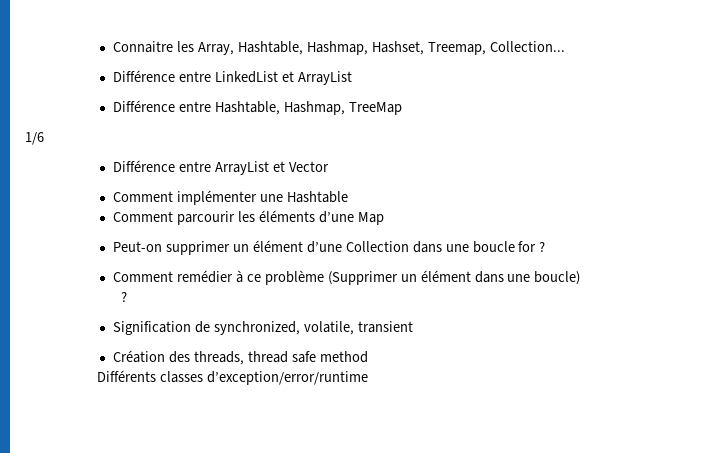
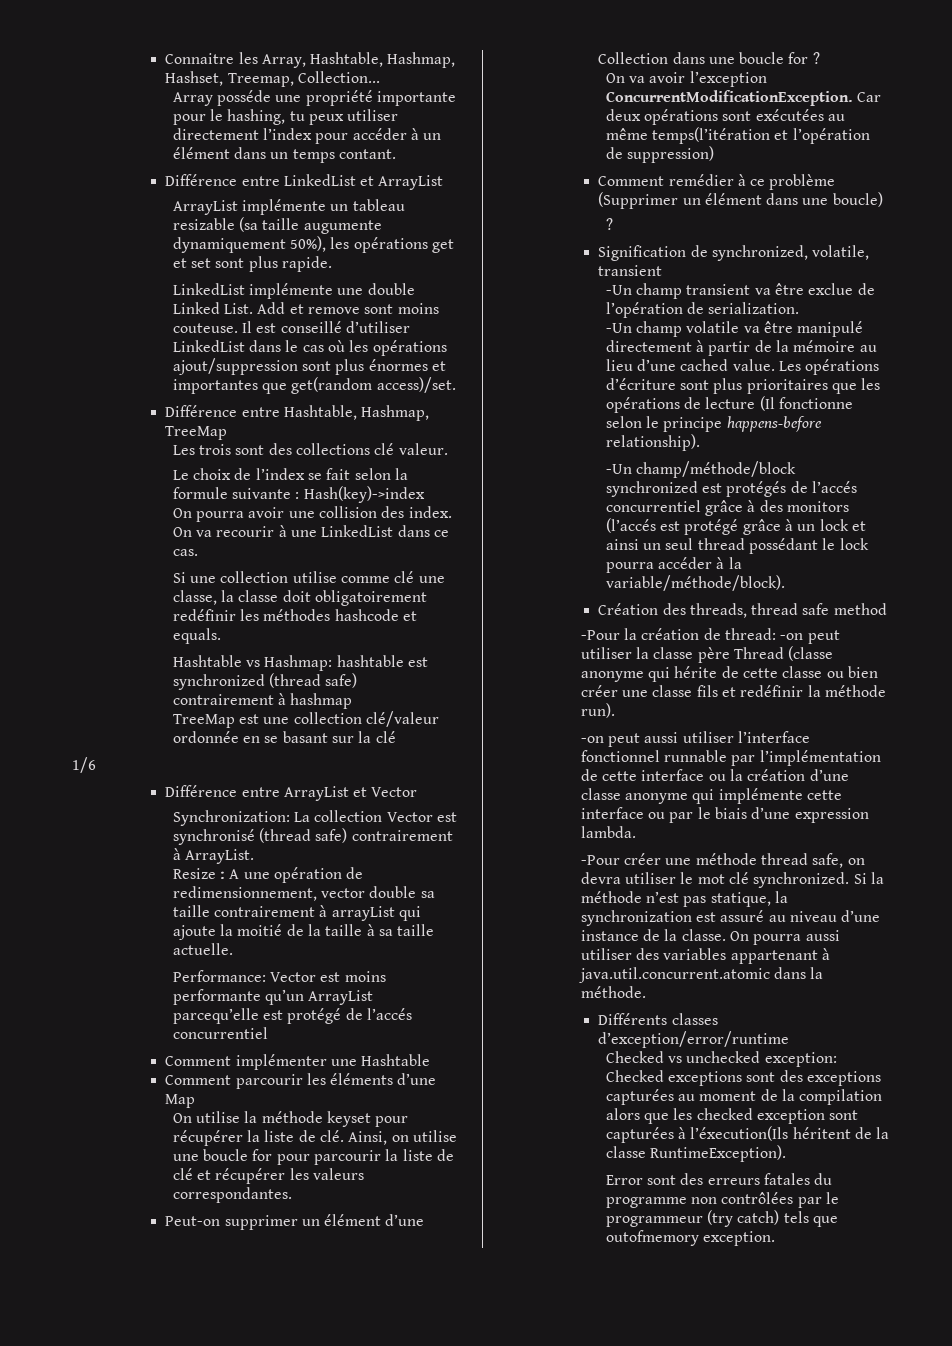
+ Array posséde une propriété importante pour le hashing, tu peux utiliser directement l’index pour accéder à un élément dans un temps contant.
+ ArrayList implémente un tableau resizable (sa taille augumente dynamiquement 50%), les opérations get et set sont plus rapide.
+ LinkedList implémente une double Linked List. Add et remove sont moins couteuse. Il est conseillé d’utiliser LinkedList dans le cas où les opérations ajout/suppression sont plus énormes et importantes que get(random access)/set.
+ Les trois sont des collections clé valeur.
+ Le choix de l’index se fait selon la formule suivante : Hash(key)->index
+ On pourra avoir une collision des index. On va recourir à une LinkedList dans ce cas.
+ Si une collection utilise comme clé une classe, la classe doit obligatoirement redéfinir les méthodes hashcode et equals.
+ Hashtable vs Hashmap: hashtable est synchronized (thread safe) contrairement à hashmap
+ TreeMap est une collection clé/valeur ordonnée en se basant sur la clé
+ Synchronization: La collection Vector est synchronisé (thread safe) contrairement à ArrayList.
+ Resize : A une opération de redimensionnement, vector double sa taille contrairement à arrayList qui ajoute la moitié de la taille à sa taille actuelle.
+ Performance: Vector est moins performante qu’un ArrayList parcequ’elle est protégé de l’accés concurrentiel
+ On utilise la méthode keyset pour récupérer la liste de clé. Ainsi, on utilise une boucle for pour parcourir la liste de clé et récupérer les valeurs correspondantes.
+ On va avoir l’exception ConcurrentModificationException. Car deux opérations sont exécutées au même temps(l’itération et l’opération de suppression)
+ -Un champ transient va être exclue de l’opération de serialization.
+ -Un champ volatile va être manipulé directement à partir de la mémoire au lieu d’une cached value. Les opérations d’écriture sont plus prioritaires que les opérations de lecture (Il fonctionne selon le principe happens-before relationship).
+ -Un champ/méthode/block synchronized est protégés de l’accés concurrentiel grâce à des monitors (l’accés est protégé grâce à un lock et ainsi un seul thread possédant le lock pourra accéder à la variable/méthode/block).
+ -Pour la création de thread: -on peut utiliser la classe père Thread (classe anonyme qui hérite de cette classe ou bien créer une classe fils et redéfinir la méthode run).
+ -on peut aussi utiliser l’interface fonctionnel runnable par l’implémentation de cette interface ou la création d’une classe anonyme qui implémente cette interface ou par le biais d’une expression lambda.
+ -Pour créer une méthode thread safe, on devra utiliser le mot clé synchronized. Si la méthode n’est pas statique, la synchronization est assuré au niveau d’une instance de la classe. On pourra aussi utiliser des variables appartenant à java.util.concurrent.atomic dans la méthode.
  Différents classes d’exception/error/runtime
+ Checked vs unchecked exception: Checked exceptions sont des exceptions capturées au moment de la compilation alors que les checked exception sont capturées à l’éxecution(Ils héritent de la classe RuntimeException).
+ Error sont des erreurs fatales du programme non contrôlées par le programmeur (try catch) tels que outofmemory exception.

